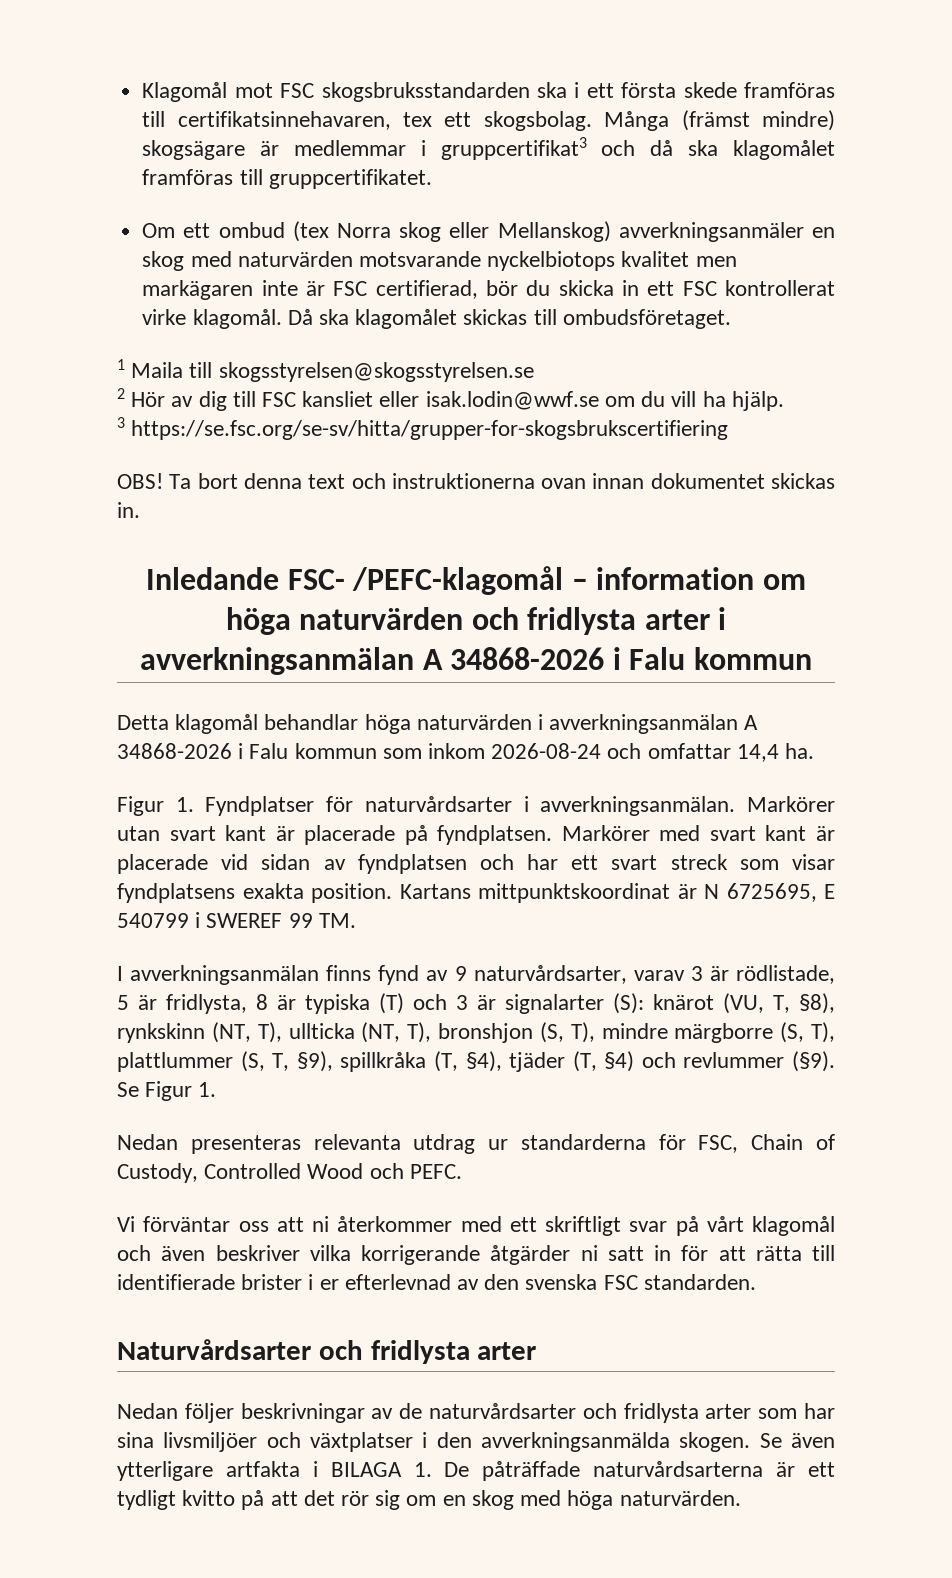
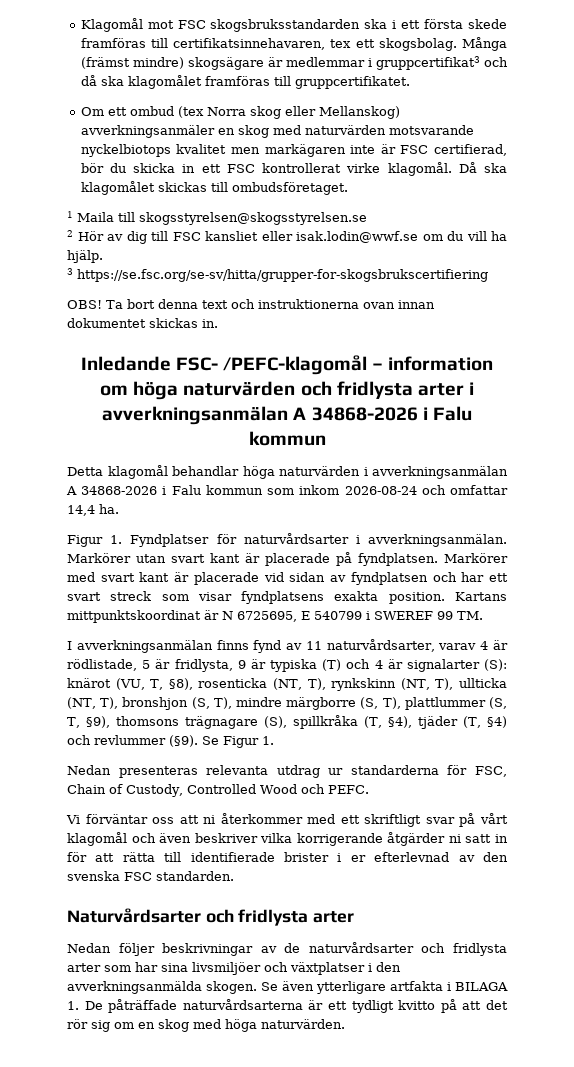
- I avverkningsanmälan finns fynd av 9 naturvårdsarter, varav 3 är rödlistade, 5 är fridlysta, 8 är typiska (T) och 3 är signalarter (S): knärot (VU, T, §8), rynkskinn (NT, T), ullticka (NT, T), bronshjon (S, T), mindre märgborre (S, T), plattlummer (S, T, §9), spillkråka (T, §4), tjäder (T, §4) och revlummer (§9).
+ I avverkningsanmälan finns fynd av 11 naturvårdsarter, varav 4 är rödlistade, 5 är fridlysta, 9 är typiska (T) och 4 är signalarter (S): knärot (VU, T, §8), rosenticka (NT, T), rynkskinn (NT, T), ullticka (NT, T), bronshjon (S, T), mindre märgborre (S, T), plattlummer (S, T, §9), thomsons trägnagare (S), spillkråka (T, §4), tjäder (T, §4) och revlummer (§9).

